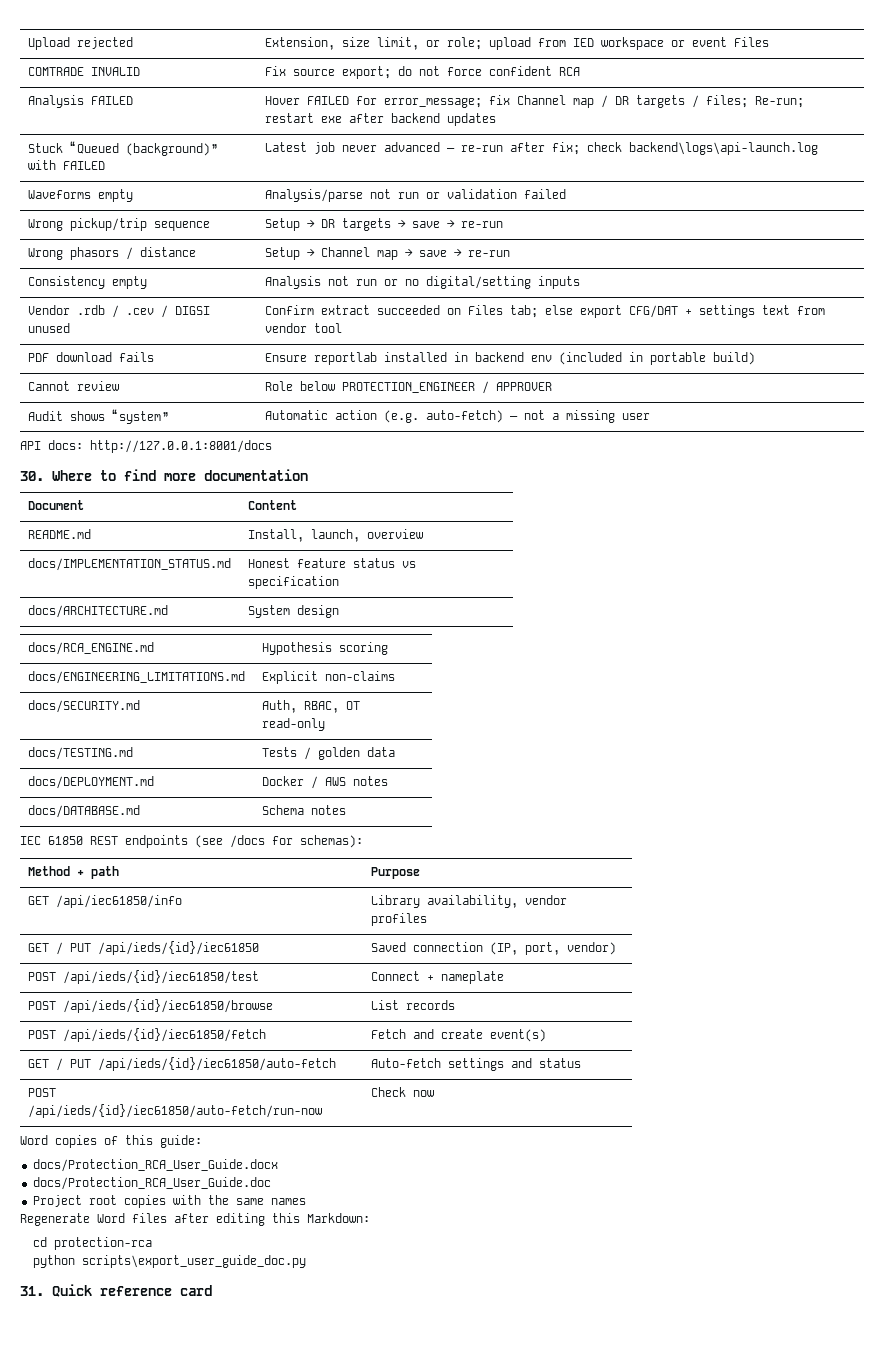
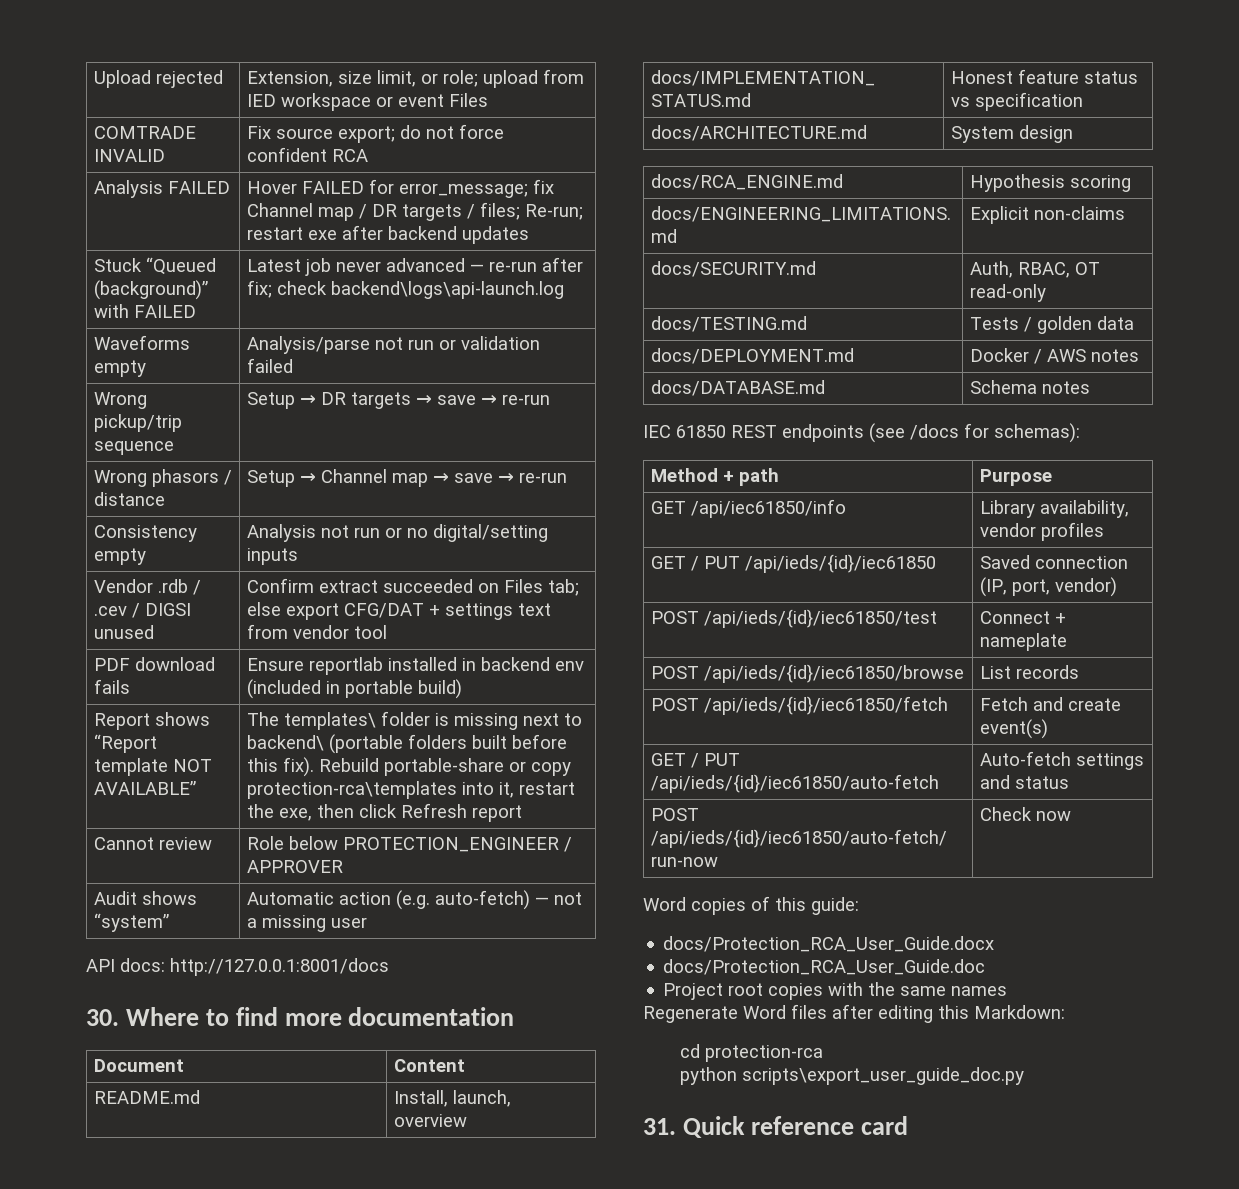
+ Report shows “Report template NOT AVAILABLE” | The templates\ folder is missing next to backend\ (portable folders built before this fix). Rebuild portable-share or copy protection-rca\templates into it, restart the exe, then click Refresh report

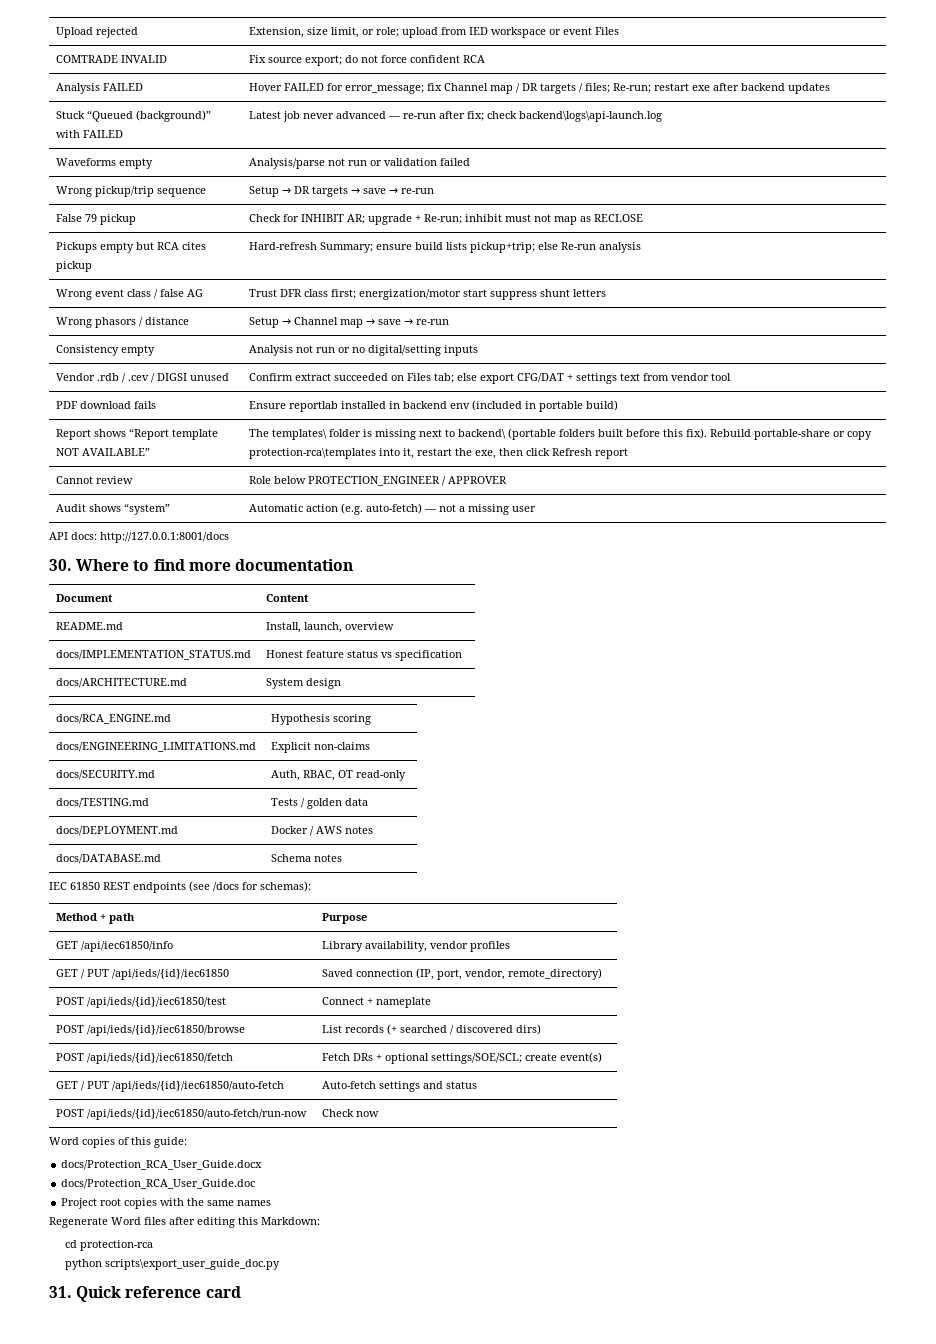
+ False 79 pickup | Check for INHIBIT AR; upgrade + Re-run; inhibit must not map as RECLOSE
+ Pickups empty but RCA cites pickup | Hard-refresh Summary; ensure build lists pickup+trip; else Re-run analysis
+ Wrong event class / false AG | Trust DFR class first; energization/motor start suppress shunt letters
- GET / PUT /api/ieds/{id}/iec61850 | Saved connection (IP, port, vendor)
+ GET / PUT /api/ieds/{id}/iec61850 | Saved connection (IP, port, vendor, remote_directory)
- POST /api/ieds/{id}/iec61850/browse | List records
+ POST /api/ieds/{id}/iec61850/browse | List records (+ searched / discovered dirs)
- POST /api/ieds/{id}/iec61850/fetch | Fetch and create event(s)
+ POST /api/ieds/{id}/iec61850/fetch | Fetch DRs + optional settings/SOE/SCL; create event(s)

